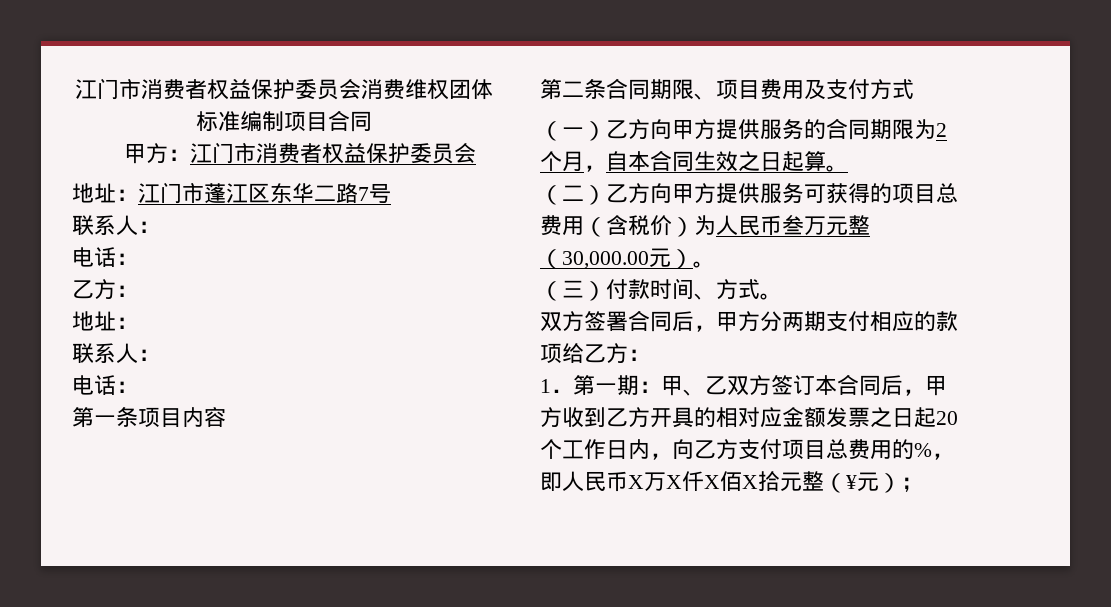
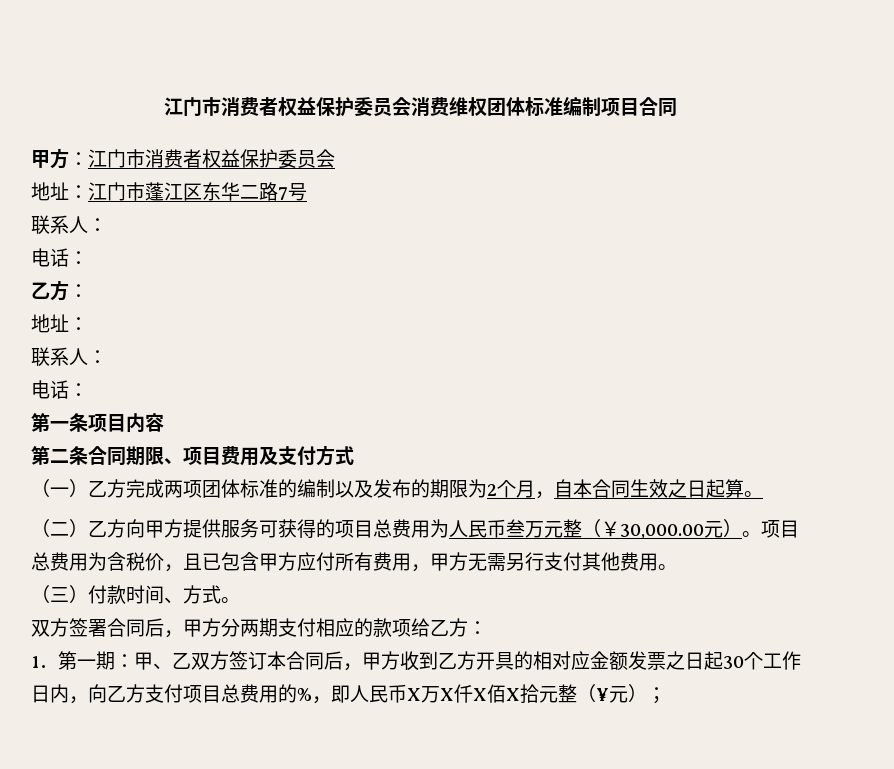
- （一）乙方向甲方提供服务的合同期限为2个月，自本合同生效之日起算。
+ （一）乙方完成两项团体标准的编制以及发布的期限为2个月，自本合同生效之日起算。
- （二）乙方向甲方提供服务可获得的项目总费用（含税价）为人民币叁万元整（30,000.00元）。
+ （二）乙方向甲方提供服务可获得的项目总费用为人民币叁万元整（￥30,000.00元）。项目总费用为含税价，且已包含甲方应付所有费用，甲方无需另行支付其他费用。
- 1．第一期：甲、乙双方签订本合同后，甲方收到乙方开具的相对应金额发票之日起20个工作日内，向乙方支付项目总费用的%，即人民币X万X仟X佰X拾元整（¥元）；
+ 1．第一期：甲、乙双方签订本合同后，甲方收到乙方开具的相对应金额发票之日起30个工作日内，向乙方支付项目总费用的%，即人民币X万X仟X佰X拾元整（¥元）；

